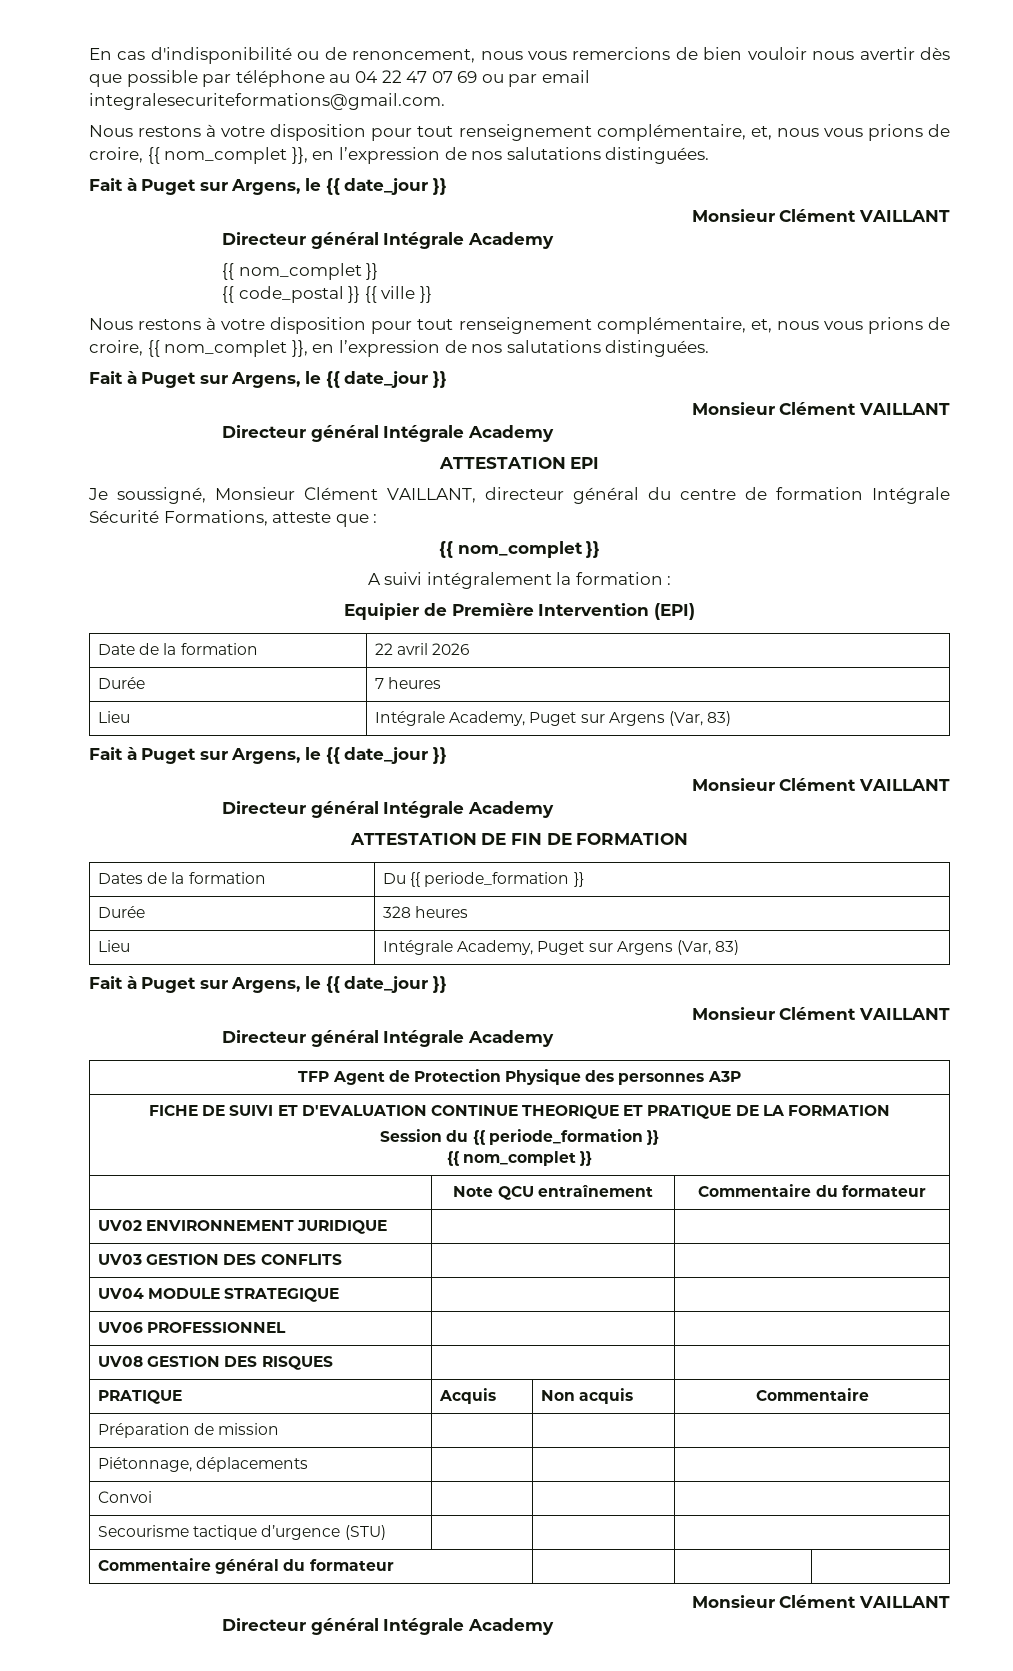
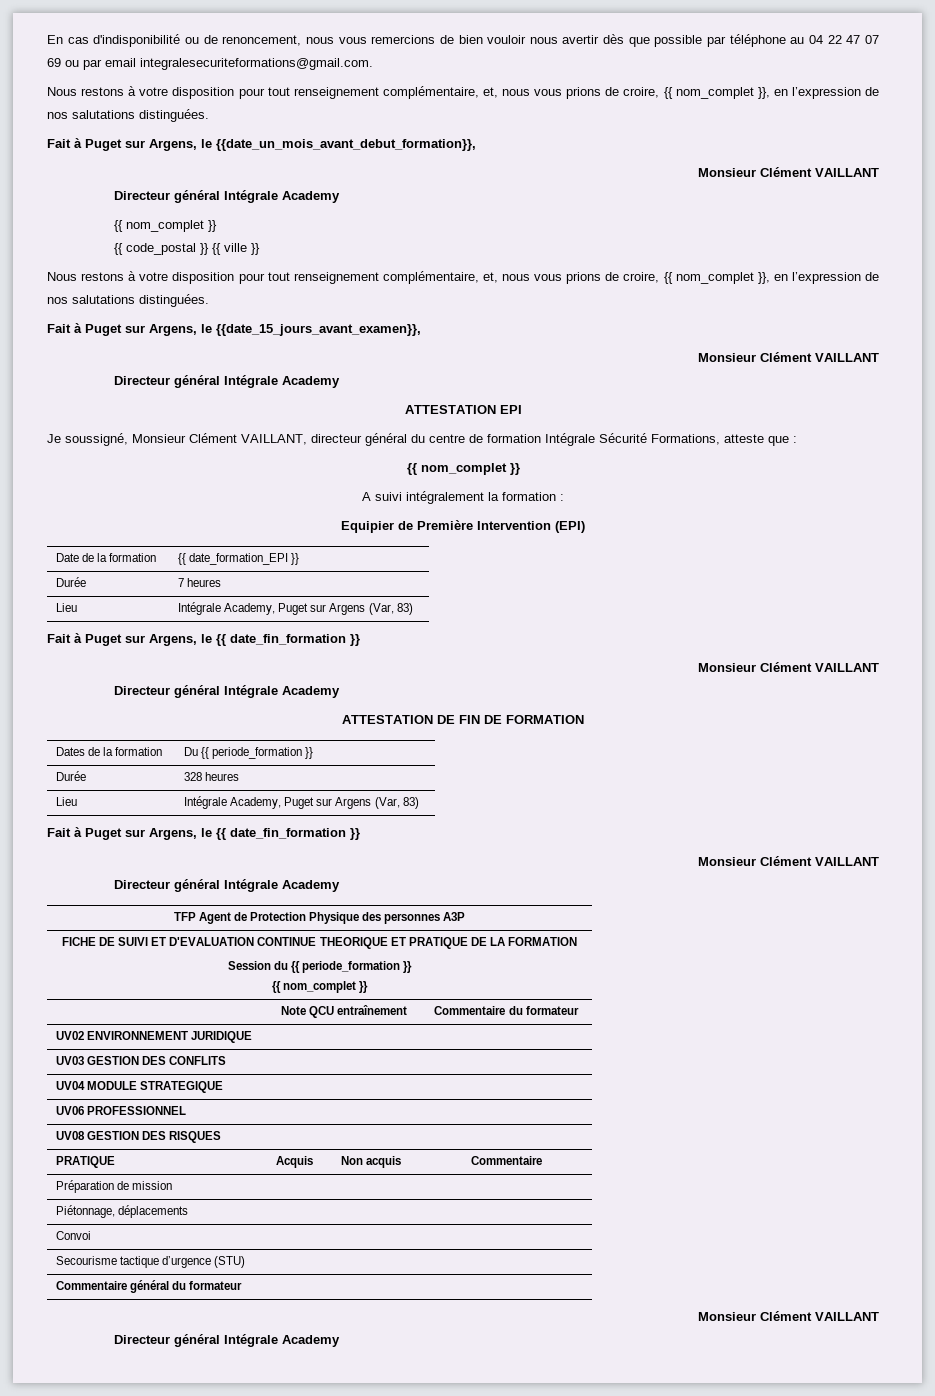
  En cas d'indisponibilité ou de renoncement, nous vous remercions de bien vouloir nous avertir dès que possible par téléphone au 04 22 47 07 69 ou par email integralesecuriteformations@gmail.com.
  Nous restons à votre disposition pour tout renseignement complémentaire, et, nous vous prions de croire, {{ nom_complet }}, en l’expression de nos salutations distinguées.
- Fait à Puget sur Argens, le {{ date_jour }}
+ Fait à Puget sur Argens, le {{date_un_mois_avant_debut_formation}},
  {{ code_postal }} {{ ville }}
  Nous restons à votre disposition pour tout renseignement complémentaire, et, nous vous prions de croire, {{ nom_complet }}, en l’expression de nos salutations distinguées.
- Fait à Puget sur Argens, le {{ date_jour }}
+ Fait à Puget sur Argens, le {{date_15_jours_avant_examen}},
- Date de la formation | 22 avril 2026
+ Date de la formation | {{ date_formation_EPI }}
  Durée | 7 heures
  Lieu | Intégrale Academy, Puget sur Argens (Var, 83)
- Fait à Puget sur Argens, le {{ date_jour }}
+ Fait à Puget sur Argens, le {{ date_fin_formation }}
  Durée | 328 heures
  Lieu | Intégrale Academy, Puget sur Argens (Var, 83)
- Fait à Puget sur Argens, le {{ date_jour }}
+ Fait à Puget sur Argens, le {{ date_fin_formation }}

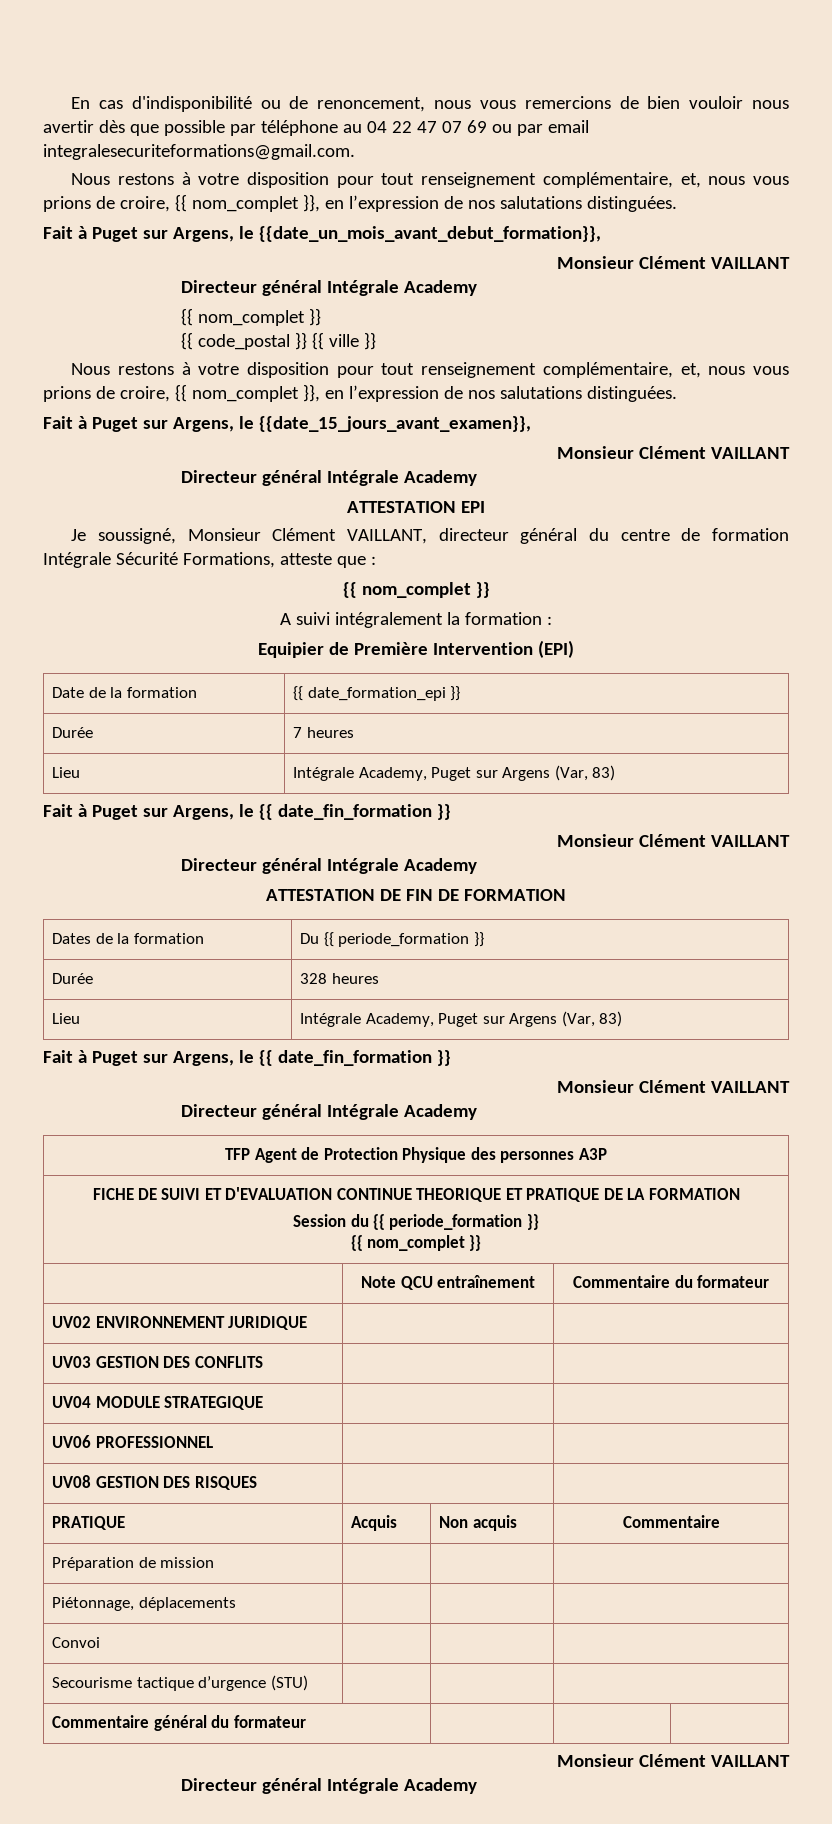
- Date de la formation | {{ date_formation_EPI }}
+ Date de la formation | {{ date_formation_epi }}

